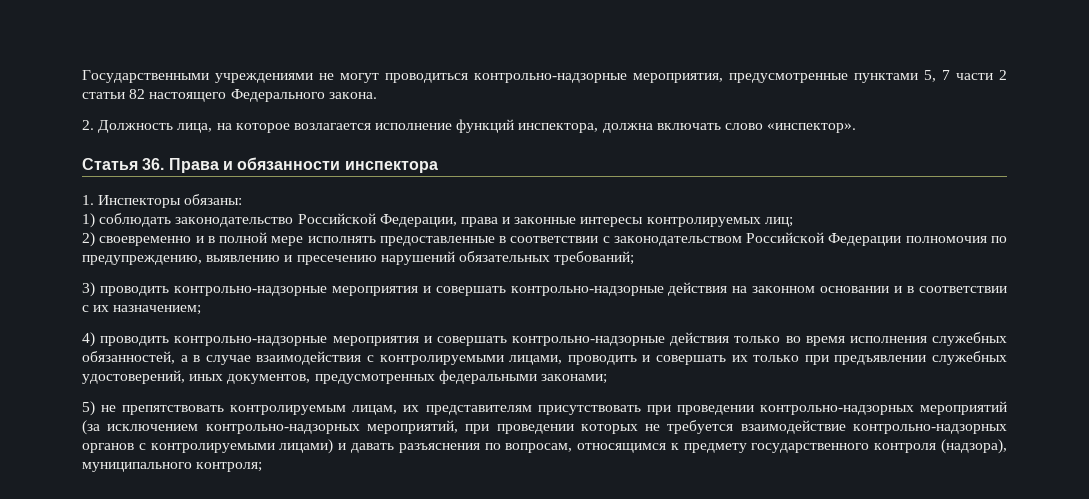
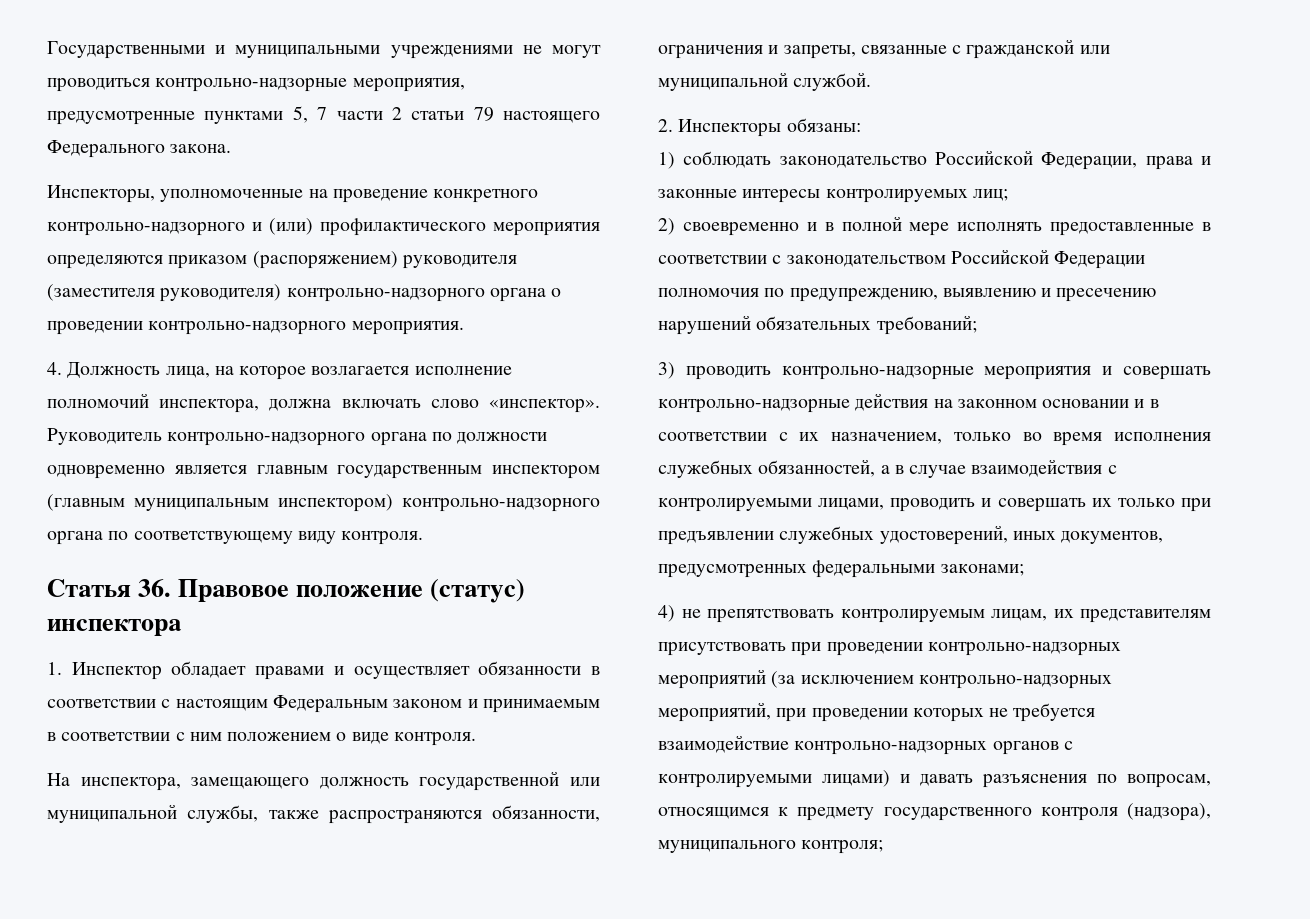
- Государственными учреждениями не могут проводиться контрольно-надзорные мероприятия, предусмотренные пунктами 5, 7 части 2 статьи 82 настоящего Федерального закона.
+ Государственными и муниципальными учреждениями не могут проводиться контрольно-надзорные мероприятия, предусмотренные пунктами 5, 7 части 2 статьи 79 настоящего Федерального закона.
- 2. Должность лица, на которое возлагается исполнение функций инспектора, должна включать слово «инспектор».
+ Инспекторы, уполномоченные на проведение конкретного контрольно-надзорного и (или) профилактического мероприятия определяются приказом (распоряжением) руководителя (заместителя руководителя) контрольно-надзорного органа о проведении контрольно-надзорного мероприятия.
+ 4. Должность лица, на которое возлагается исполнение полномочий инспектора, должна включать слово «инспектор». Руководитель контрольно-надзорного органа по должности одновременно является главным государственным инспектором (главным муниципальным инспектором) контрольно-надзорного органа по соответствующему виду контроля.
- Статья 36. Права и обязанности инспектора
+ Статья 36. Правовое положение (статус) инспектора
- 1. Инспекторы обязаны:
+ 1. Инспектор обладает правами и осуществляет обязанности в соответствии с настоящим Федеральным законом и принимаемым в соответствии с ним положением о виде контроля.
+ На инспектора, замещающего должность государственной или муниципальной службы, также распространяются обязанности, ограничения и запреты, связанные с гражданской или муниципальной службой.
+ 2. Инспекторы обязаны:
- 3) проводить контрольно-надзорные мероприятия и совершать контрольно-надзорные действия на законном основании и в соответствии с их назначением;
- 4) проводить контрольно-надзорные мероприятия и совершать контрольно-надзорные действия только во время исполнения служебных обязанностей, а в случае взаимодействия с контролируемыми лицами, проводить и совершать их только при предъявлении служебных удостоверений, иных документов, предусмотренных федеральными законами;
+ 3) проводить контрольно-надзорные мероприятия и совершать контрольно-надзорные действия на законном основании и в соответствии с их назначением, только во время исполнения служебных обязанностей, а в случае взаимодействия с контролируемыми лицами, проводить и совершать их только при предъявлении служебных удостоверений, иных документов, предусмотренных федеральными законами;
- 5) не препятствовать контролируемым лицам, их представителям присутствовать при проведении контрольно-надзорных мероприятий (за исключением контрольно-надзорных мероприятий, при проведении которых не требуется взаимодействие контрольно-надзорных органов с контролируемыми лицами) и давать разъяснения по вопросам, относящимся к предмету государственного контроля (надзора), муниципального контроля;
+ 4) не препятствовать контролируемым лицам, их представителям присутствовать при проведении контрольно-надзорных мероприятий (за исключением контрольно-надзорных мероприятий, при проведении которых не требуется взаимодействие контрольно-надзорных органов с контролируемыми лицами) и давать разъяснения по вопросам, относящимся к предмету государственного контроля (надзора), муниципального контроля;

